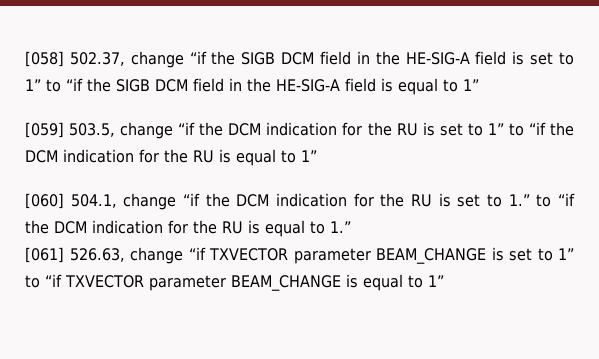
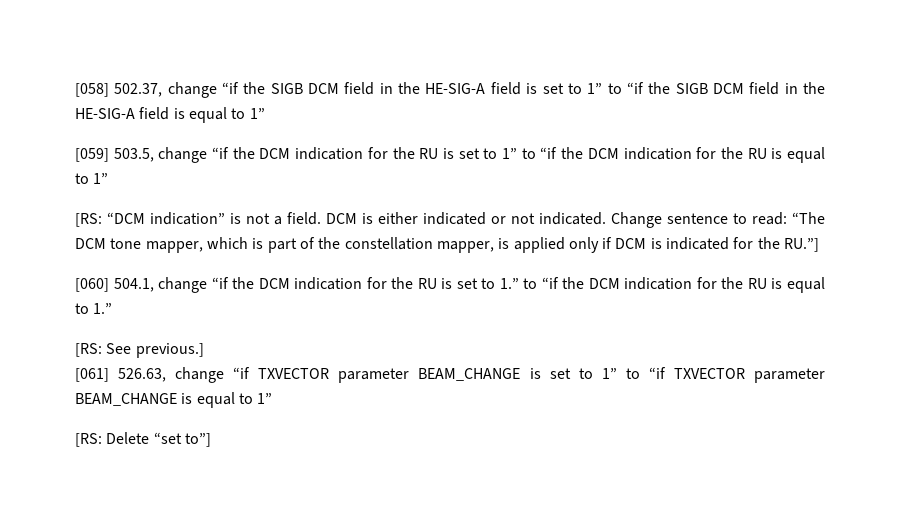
+ [RS: “DCM indication” is not a field. DCM is either indicated or not indicated. Change sentence to read: “The DCM tone mapper, which is part of the constellation mapper, is applied only if DCM is indicated for the RU.”]
+ [RS: See previous.]
+ [RS: Delete “set to”]

